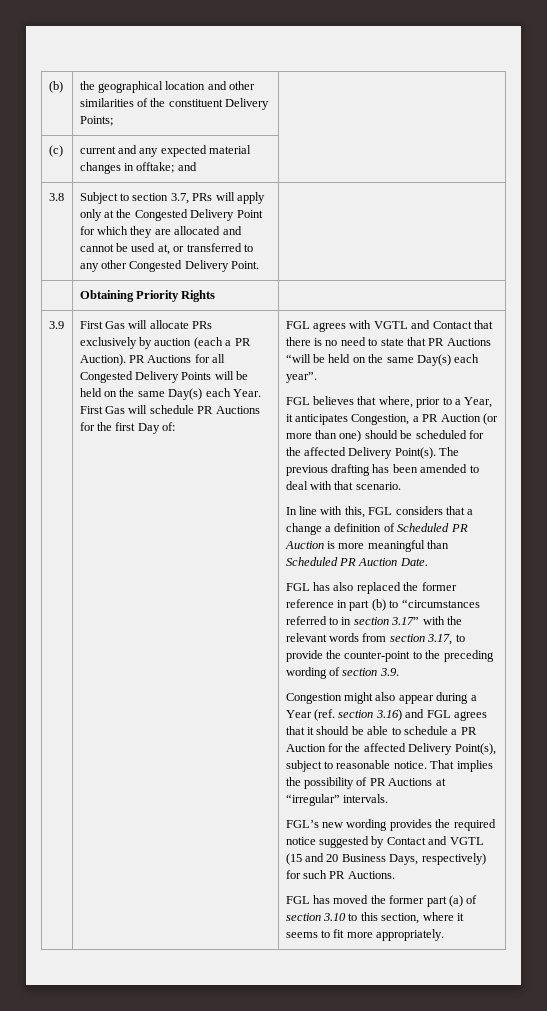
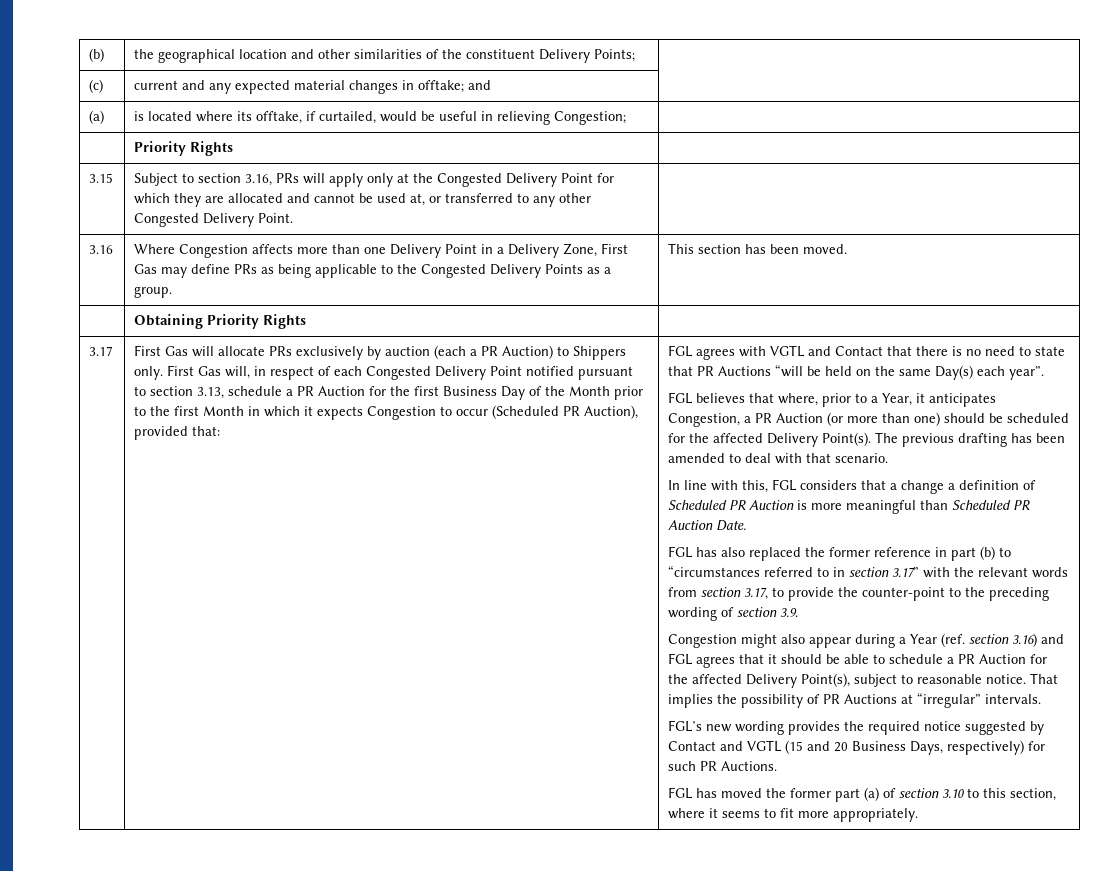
- 3.8 | Subject to section 3.7, PRs will apply only at the Congested Delivery Point for which they are allocated and cannot be used at, or transferred to any other Congested Delivery Point. |
+ (a) | is located where its offtake, if curtailed, would be useful in relieving Congestion; |
+ | Priority Rights |
+ 3.15 | Subject to section 3.16, PRs will apply only at the Congested Delivery Point for which they are allocated and cannot be used at, or transferred to any other Congested Delivery Point. |
+ 3.16 | Where Congestion affects more than one Delivery Point in a Delivery Zone, First Gas may define PRs as being applicable to the Congested Delivery Points as a group. | This section has been moved.
- 3.9
+ 3.17
- First Gas will allocate PRs exclusively by auction (each a PR Auction). PR Auctions for all Congested Delivery Points will be held on the same Day(s) each Year. First Gas will schedule PR Auctions for the first Day of:
+ First Gas will allocate PRs exclusively by auction (each a PR Auction) to Shippers only. First Gas will, in respect of each Congested Delivery Point notified pursuant to section 3.13, schedule a PR Auction for the first Business Day of the Month prior to the first Month in which it expects Congestion to occur (Scheduled PR Auction), provided that:

